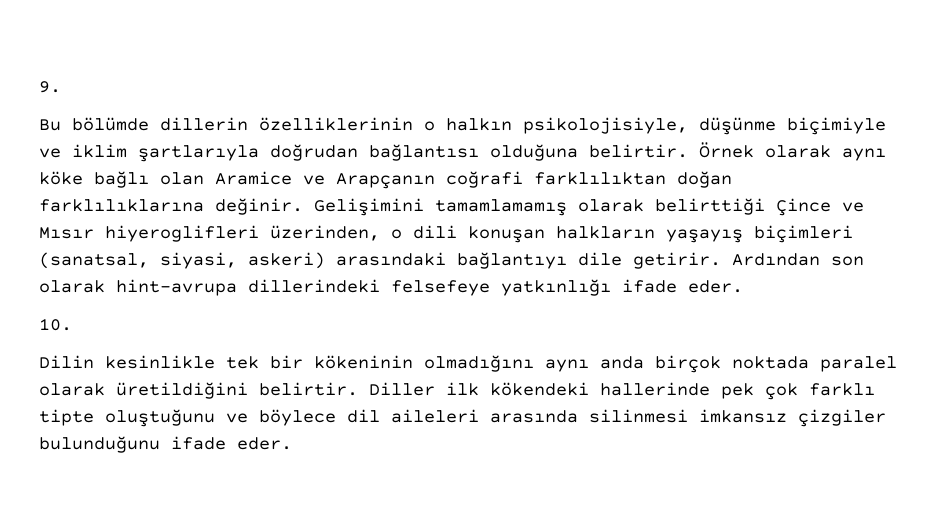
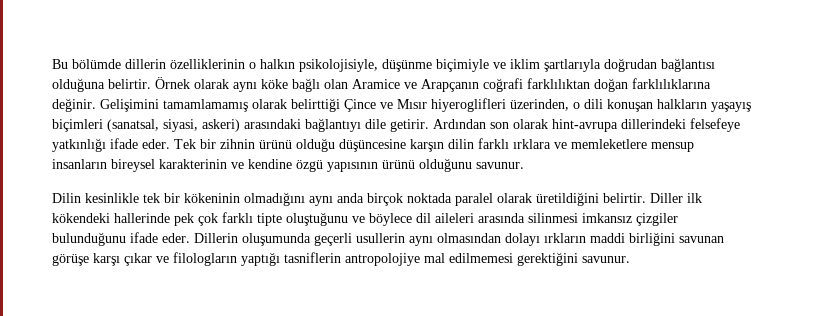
- 9.
- Ardından son olarak hint-avrupa dillerindeki felsefeye yatkınlığı ifade eder.
- 10.
+ Ardından son olarak hint-avrupa dillerindeki felsefeye yatkınlığı ifade eder. Tek bir zihnin ürünü olduğu düşüncesine karşın dilin farklı ırklara ve memleketlere mensup insanların bireysel karakterinin ve kendine özgü yapısının ürünü olduğunu savunur.
+ Dillerin oluşumunda geçerli usullerin aynı olmasından dolayı ırkların maddi birliğini savunan görüşe karşı çıkar ve filologların yaptığı tasniflerin antropolojiye mal edilmemesi gerektiğini savunur.

